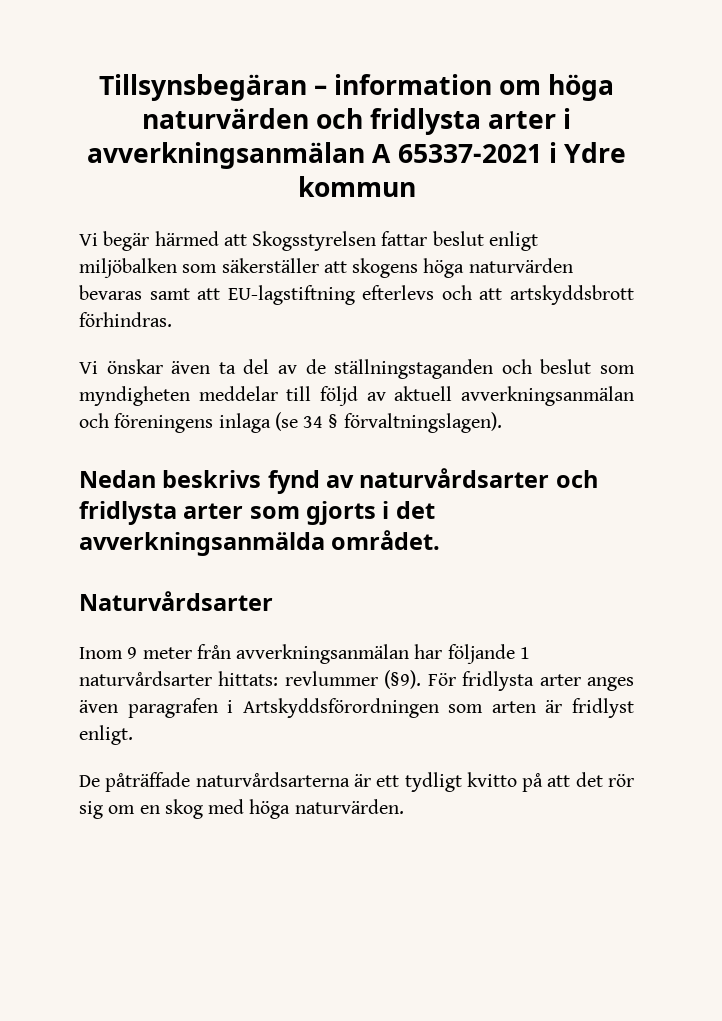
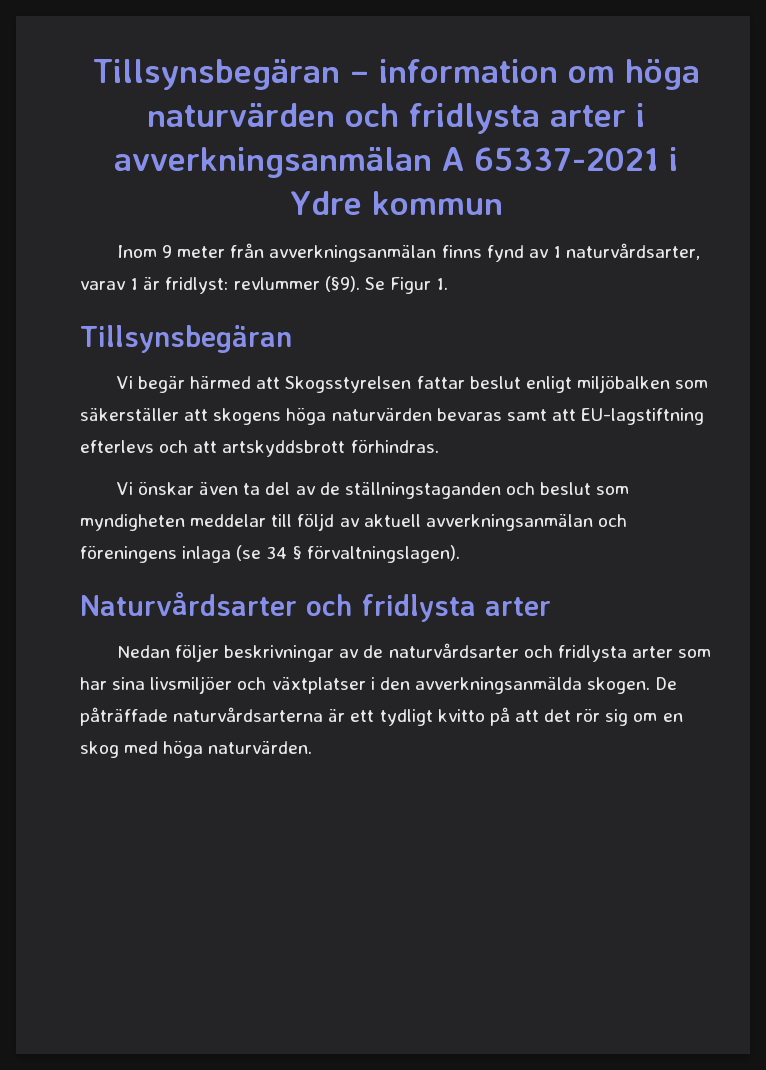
+ Inom 9 meter från avverkningsanmälan finns fynd av 1 naturvårdsarter, varav 1 är fridlyst: revlummer (§9). Se Figur 1.
+ Tillsynsbegäran
- Nedan beskrivs fynd av naturvårdsarter och fridlysta arter som gjorts i det avverkningsanmälda området.
- Naturvårdsarter
- Inom 9 meter från avverkningsanmälan har följande 1 naturvårdsarter hittats: revlummer (§9). För fridlysta arter anges även paragrafen i Artskyddsförordningen som arten är fridlyst enligt.
- De påträffade naturvårdsarterna är ett tydligt kvitto på att det rör sig om en skog med höga naturvärden.
+ Naturvårdsarter och fridlysta arter
+ Nedan följer beskrivningar av de naturvårdsarter och fridlysta arter som har sina livsmiljöer och växtplatser i den avverkningsanmälda skogen. De påträffade naturvårdsarterna är ett tydligt kvitto på att det rör sig om en skog med höga naturvärden.

